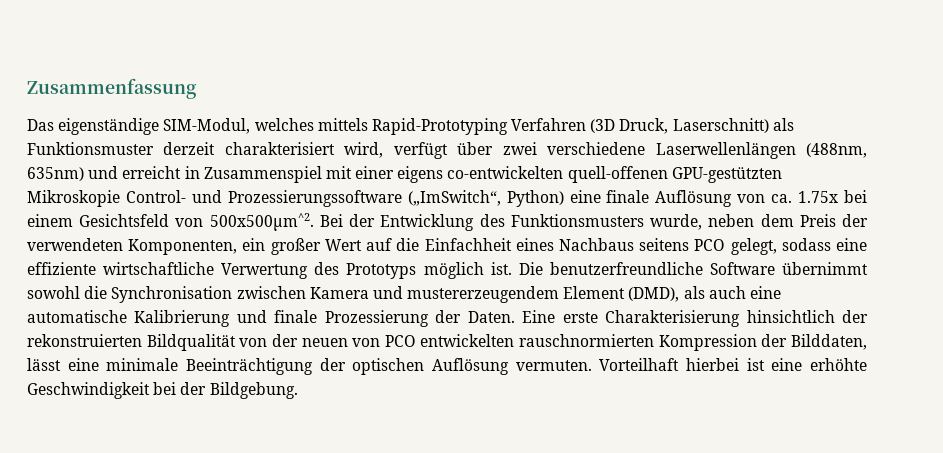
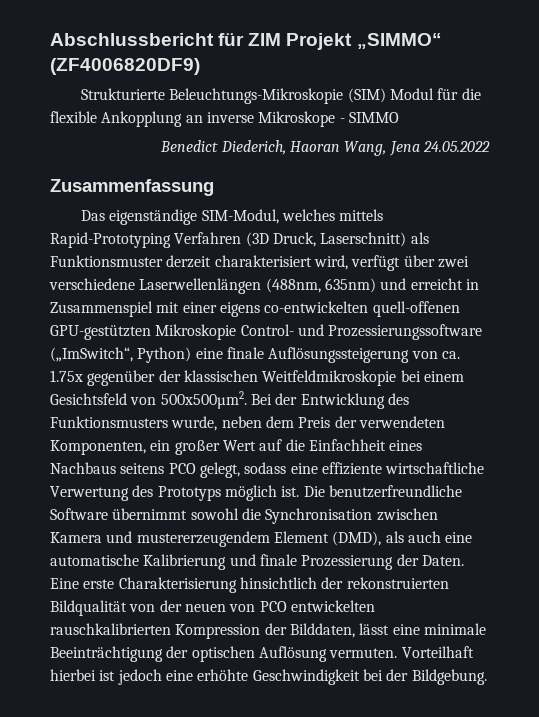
+ Abschlussbericht für ZIM Projekt „SIMMO“ (ZF4006820DF9)
+ Strukturierte Beleuchtungs-Mikroskopie (SIM) Modul für die flexible Ankopplung an inverse Mikroskope - SIMMO
+ Benedict Diederich, Haoran Wang, Jena 24.05.2022
- Das eigenständige SIM-Modul, welches mittels Rapid-Prototyping Verfahren (3D Druck, Laserschnitt) als Funktionsmuster derzeit charakterisiert wird, verfügt über zwei verschiedene Laserwellenlängen (488nm, 635nm) und erreicht in Zusammenspiel mit einer eigens co-entwickelten quell-offenen GPU-gestützten Mikroskopie Control- und Prozessierungssoftware („ImSwitch“, Python) eine finale Auflösung von ca. 1.75x bei einem Gesichtsfeld von 500x500µm^2.
+ Das eigenständige SIM-Modul, welches mittels Rapid-Prototyping Verfahren (3D Druck, Laserschnitt) als Funktionsmuster derzeit charakterisiert wird, verfügt über zwei verschiedene Laserwellenlängen (488nm, 635nm) und erreicht in Zusammenspiel mit einer eigens co-entwickelten quell-offenen GPU-gestützten Mikroskopie Control- und Prozessierungssoftware („ImSwitch“, Python) eine finale Auflösungssteigerung von ca. 1.75x gegenüber der klassischen Weitfeldmikroskopie bei einem Gesichtsfeld von 500x500µm2.
- Eine erste Charakterisierung hinsichtlich der rekonstruierten Bildqualität von der neuen von PCO entwickelten rauschnormierten Kompression der Bilddaten, lässt eine minimale Beeinträchtigung der optischen Auflösung vermuten.
+ Eine erste Charakterisierung hinsichtlich der rekonstruierten Bildqualität von der neuen von PCO entwickelten rauschkalibrierten Kompression der Bilddaten, lässt eine minimale Beeinträchtigung der optischen Auflösung vermuten.
- Vorteilhaft hierbei ist eine erhöhte Geschwindigkeit bei der Bildgebung.
+ Vorteilhaft hierbei ist jedoch eine erhöhte Geschwindigkeit bei der Bildgebung.

